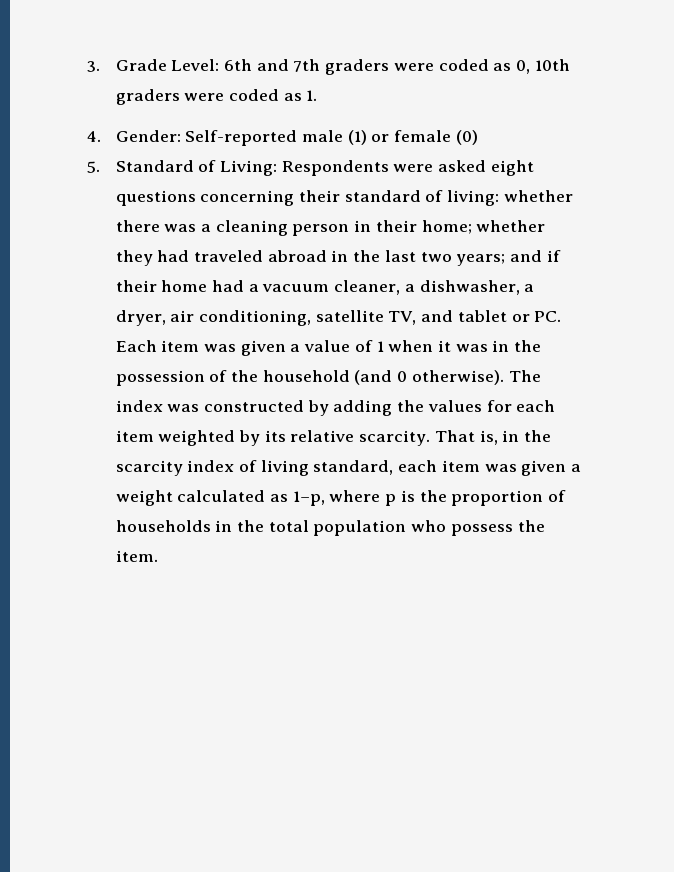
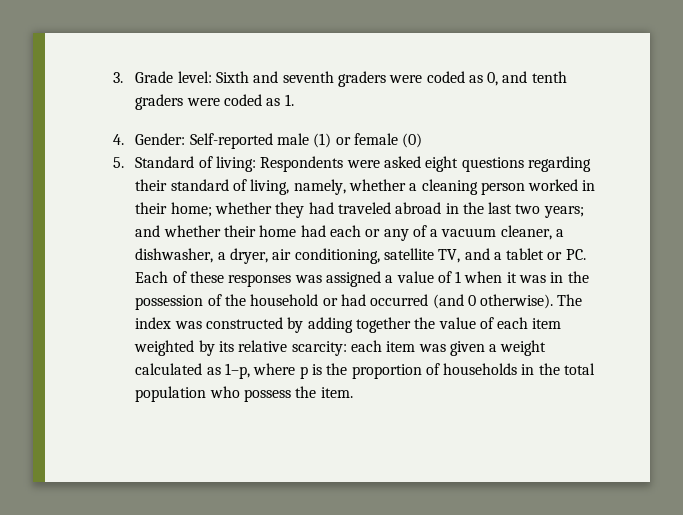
- 3. Grade Level: 6th and 7th graders were coded as 0, 10th graders were coded as 1.
+ 3. Grade level: Sixth and seventh graders were coded as 0, and tenth graders were coded as 1.
- 5. Standard of Living:
+ 5. Standard of living:
- Respondents were asked eight questions concerning their standard of living: whether there was a cleaning person in their home;
+ Respondents were asked eight questions regarding their standard of living, namely, whether a cleaning person worked in their home;
- and if their home had a vacuum cleaner, a dishwasher, a dryer, air conditioning, satellite TV, and tablet or PC. Each item was given a value of 1 when it was in the possession of the household (and 0 otherwise).
+ and whether their home had each or any of a vacuum cleaner, a dishwasher, a dryer, air conditioning, satellite TV, and a tablet or PC. Each of these responses was assigned a value of 1 when it was in the possession of the household or had occurred (and 0 otherwise).
- The index was constructed by adding the values for each item weighted by its relative scarcity. That is, in the scarcity index of living standard, each item was given a weight calculated as 1–p, where p is the proportion of households in the total population who possess the item.
+ The index was constructed by adding together the value of each item weighted by its relative scarcity: each item was given a weight calculated as 1–p, where p is the proportion of households in the total population who possess the item.

